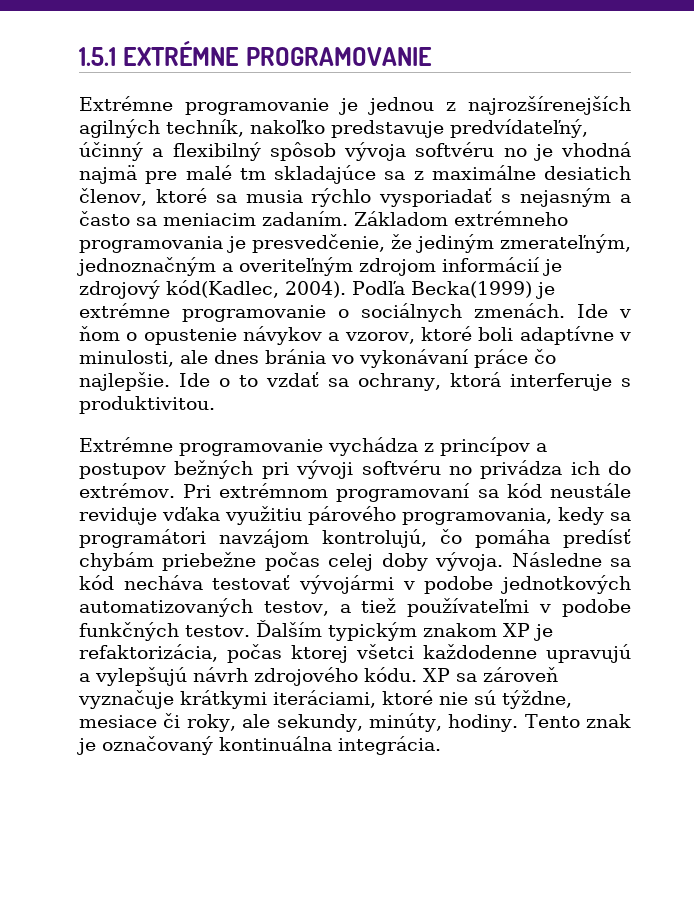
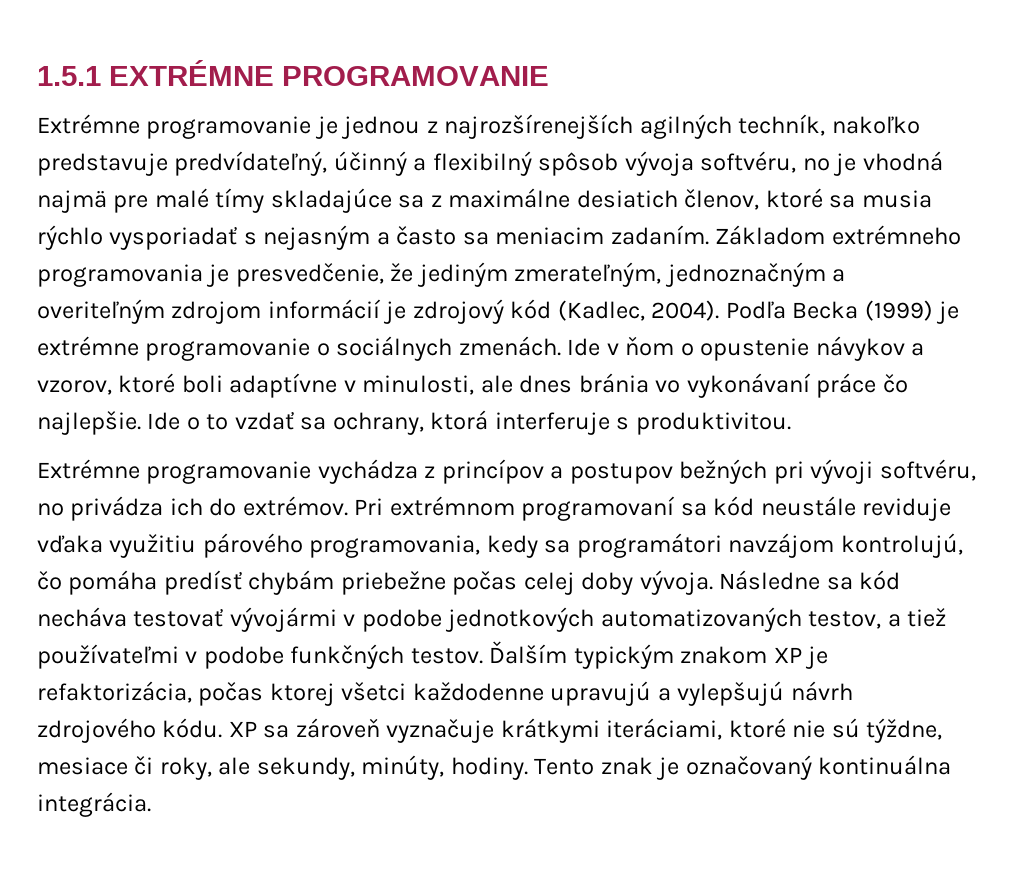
- Extrémne programovanie je jednou z najrozšírenejších agilných techník, nakoľko predstavuje predvídateľný, účinný a flexibilný spôsob vývoja softvéru no je vhodná najmä pre malé tm skladajúce sa z maximálne desiatich členov, ktoré sa musia rýchlo vysporiadať s nejasným a často sa meniacim zadaním.
+ Extrémne programovanie je jednou z najrozšírenejších agilných techník, nakoľko predstavuje predvídateľný, účinný a flexibilný spôsob vývoja softvéru, no je vhodná najmä pre malé tímy skladajúce sa z maximálne desiatich členov, ktoré sa musia rýchlo vysporiadať s nejasným a často sa meniacim zadaním.
- Základom extrémneho programovania je presvedčenie, že jediným zmerateľným, jednoznačným a overiteľným zdrojom informácií je zdrojový kód(Kadlec, 2004). Podľa Becka(1999) je extrémne programovanie o sociálnych zmenách.
+ Základom extrémneho programovania je presvedčenie, že jediným zmerateľným, jednoznačným a overiteľným zdrojom informácií je zdrojový kód (Kadlec, 2004). Podľa Becka (1999) je extrémne programovanie o sociálnych zmenách.
- Extrémne programovanie vychádza z princípov a postupov bežných pri vývoji softvéru no privádza ich do extrémov.
+ Extrémne programovanie vychádza z princípov a postupov bežných pri vývoji softvéru, no privádza ich do extrémov.

